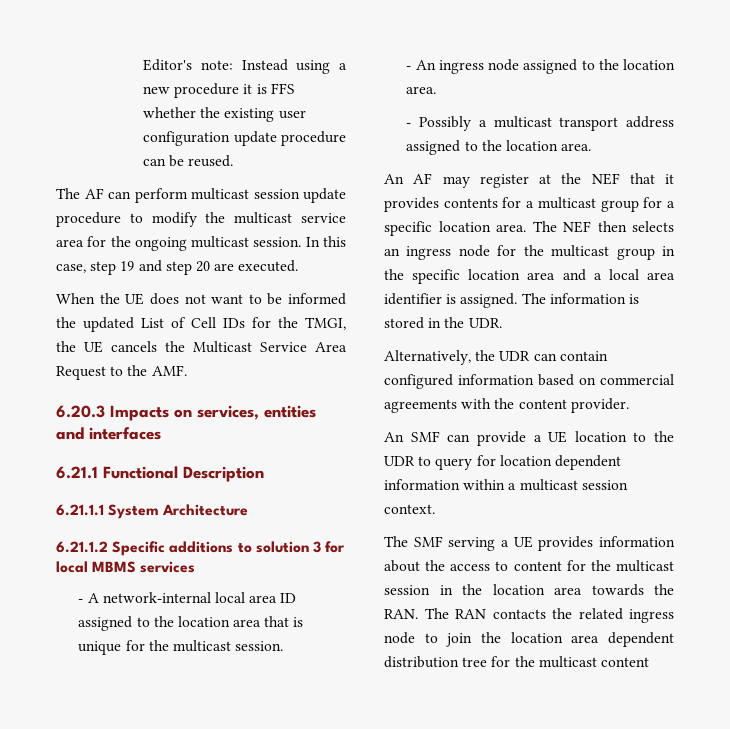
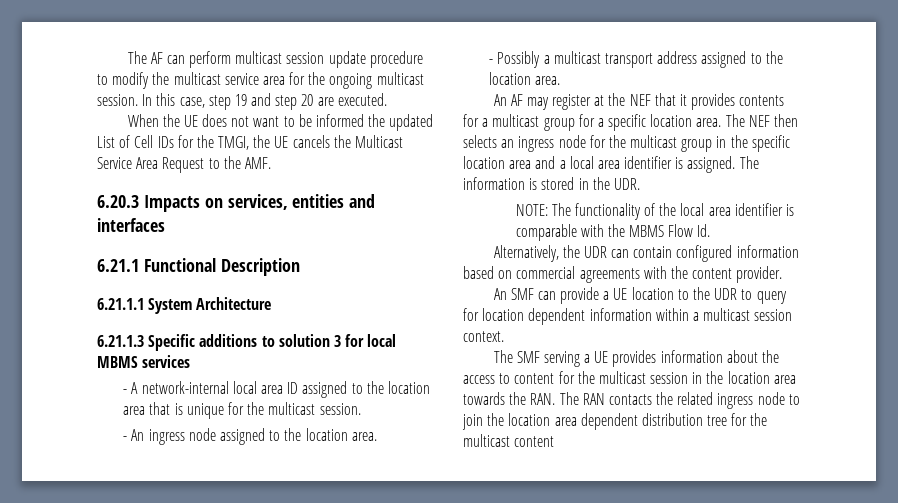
- Editor's note: Instead using a new procedure it is FFS whether the existing user configuration update procedure can be reused.
- 6.21.1.2 Specific additions to solution 3 for local MBMS services
+ 6.21.1.3 Specific additions to solution 3 for local MBMS services
+ NOTE: The functionality of the local area identifier is comparable with the MBMS Flow Id.

